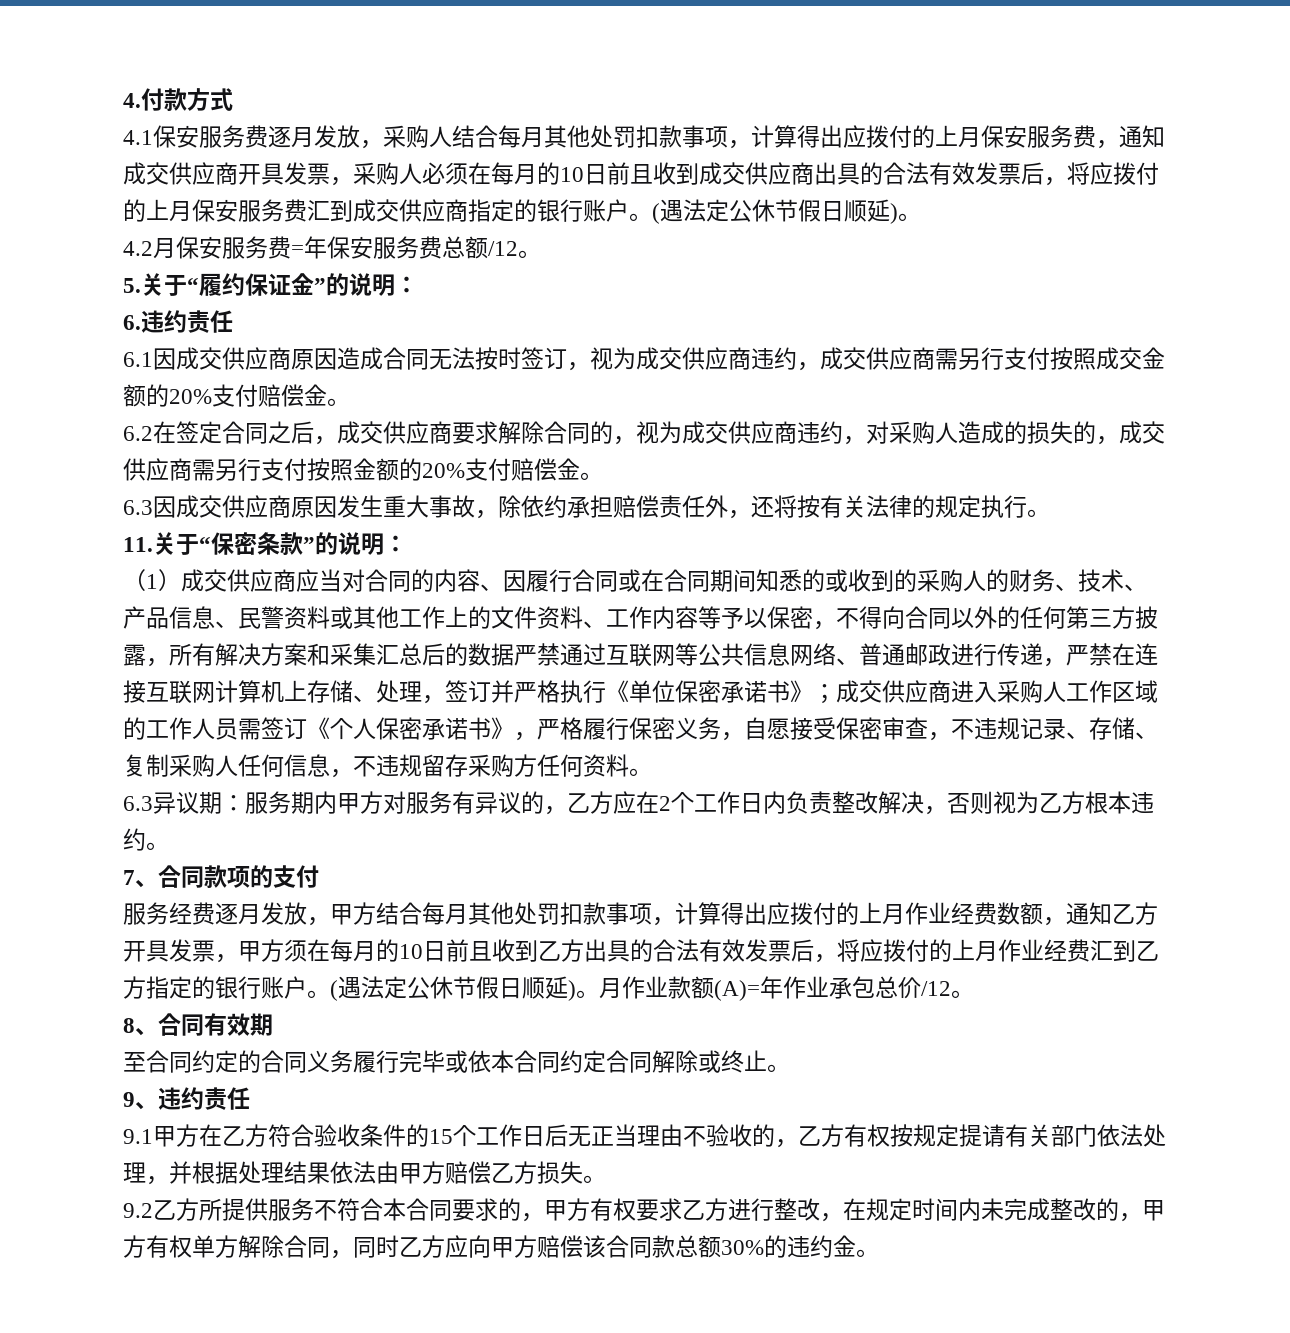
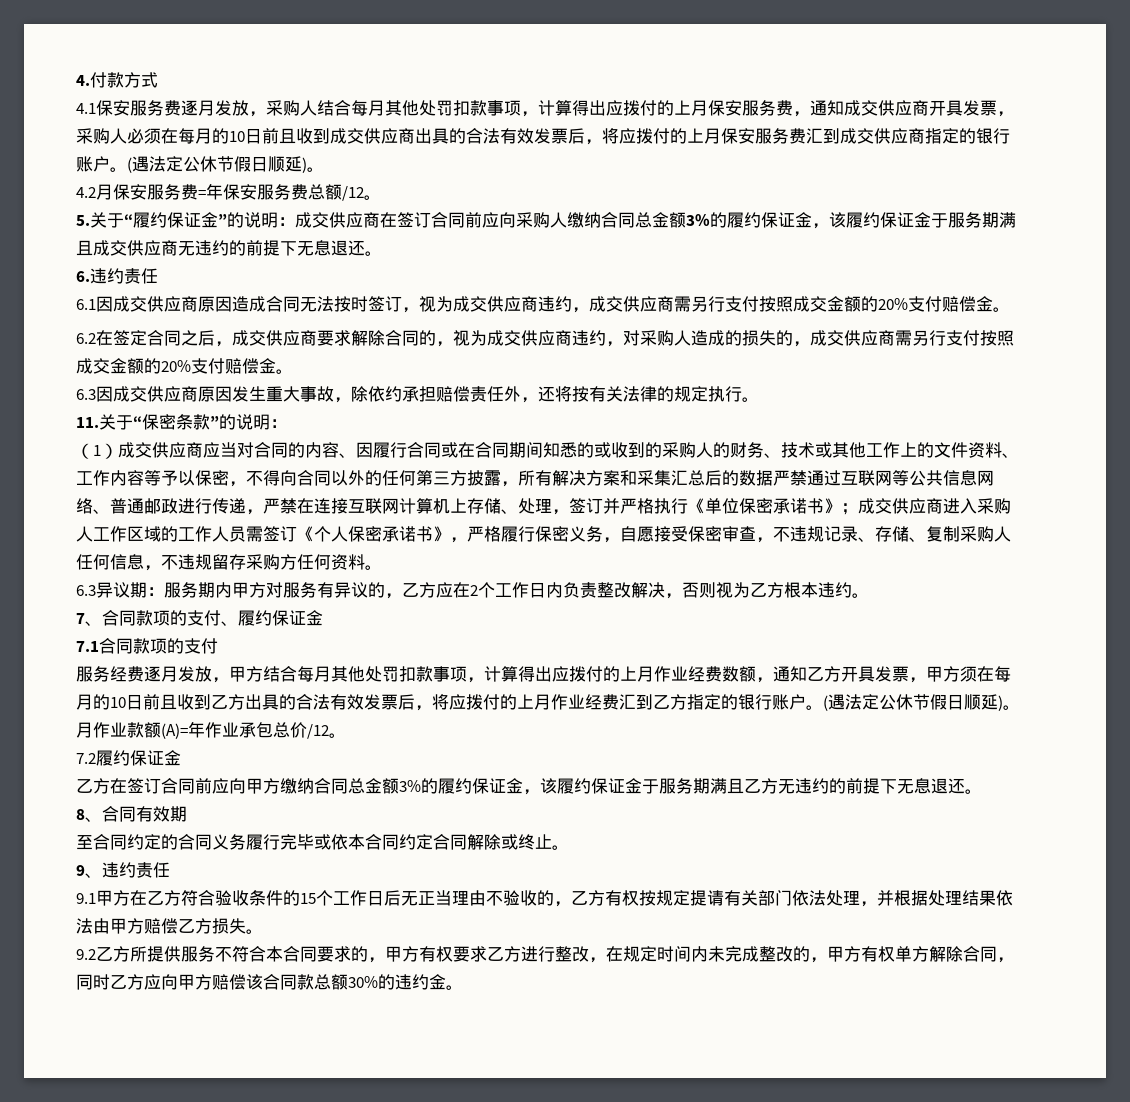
- 5.关于“履约保证金”的说明：
+ 5.关于“履约保证金”的说明：成交供应商在签订合同前应向采购人缴纳合同总金额3%的履约保证金，该履约保证金于服务期满且成交供应商无违约的前提下无息退还。
- 6.2在签定合同之后，成交供应商要求解除合同的，视为成交供应商违约，对采购人造成的损失的，成交供应商需另行支付按照金额的20%支付赔偿金。
+ 6.2在签定合同之后，成交供应商要求解除合同的，视为成交供应商违约，对采购人造成的损失的，成交供应商需另行支付按照成交金额的20%支付赔偿金。
- （1）成交供应商应当对合同的内容、因履行合同或在合同期间知悉的或收到的采购人的财务、技术、产品信息、民警资料或其他工作上的文件资料、工作内容等予以保密，不得向合同以外的任何第三方披露，所有解决方案和采集汇总后的数据严禁通过互联网等公共信息网络、普通邮政进行传递，严禁在连接互联网计算机上存储、处理，签订并严格执行《单位保密承诺书》；
+ （1）成交供应商应当对合同的内容、因履行合同或在合同期间知悉的或收到的采购人的财务、技术或其他工作上的文件资料、工作内容等予以保密，不得向合同以外的任何第三方披露，所有解决方案和采集汇总后的数据严禁通过互联网等公共信息网络、普通邮政进行传递，严禁在连接互联网计算机上存储、处理，签订并严格执行《单位保密承诺书》；
- 7、合同款项的支付
+ 7、合同款项的支付、履约保证金
+ 7.1合同款项的支付
+ 7.2履约保证金
+ 乙方在签订合同前应向甲方缴纳合同总金额3%的履约保证金，该履约保证金于服务期满且乙方无违约的前提下无息退还。

